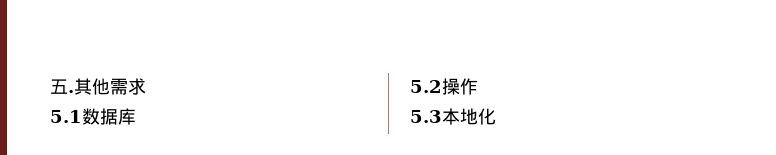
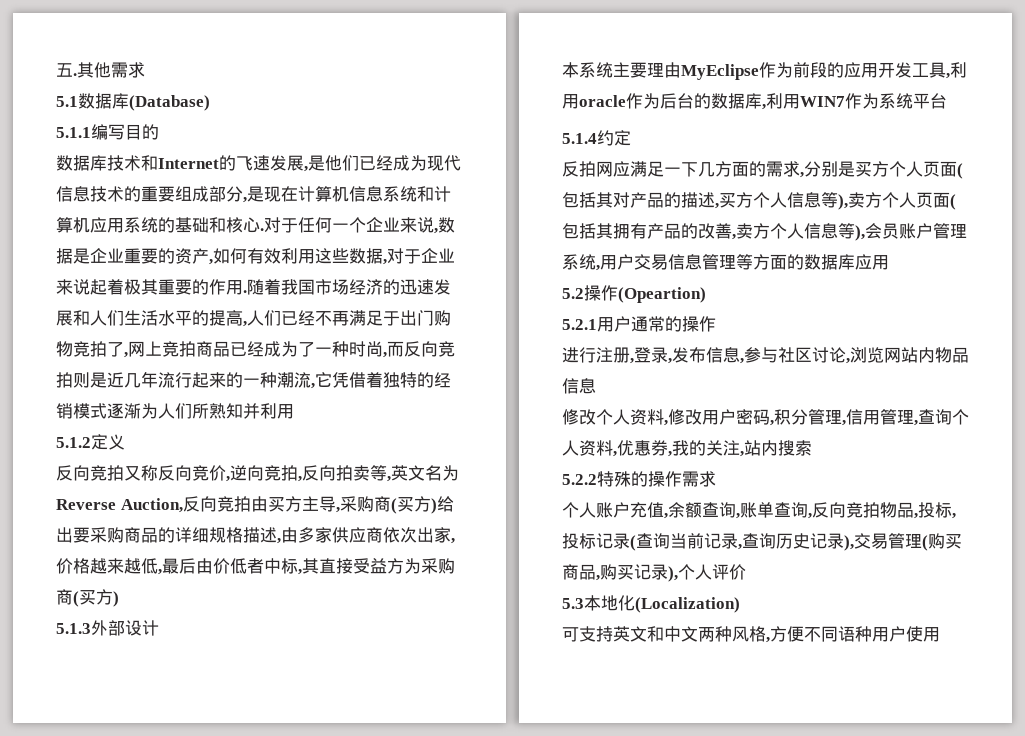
- 5.1数据库
- 5.2操作
- 5.3本地化
+ 5.1数据库(Database)
+ 5.1.1编写目的
+ 数据库技术和Internet的飞速发展,是他们已经成为现代信息技术的重要组成部分,是现在计算机信息系统和计算机应用系统的基础和核心.对于任何一个企业来说,数据是企业重要的资产,如何有效利用这些数据,对于企业来说起着极其重要的作用.随着我国市场经济的迅速发展和人们生活水平的提高,人们已经不再满足于出门购物竞拍了,网上竞拍商品已经成为了一种时尚,而反向竞拍则是近几年流行起来的一种潮流,它凭借着独特的经销模式逐渐为人们所熟知并利用
+ 5.1.2定义
+ 反向竞拍又称反向竞价,逆向竞拍,反向拍卖等,英文名为Reverse Auction,反向竞拍由买方主导,采购商(买方)给出要采购商品的详细规格描述,由多家供应商依次出家,价格越来越低,最后由价低者中标,其直接受益方为采购商(买方)
+ 5.1.3外部设计
+ 本系统主要理由MyEclipse作为前段的应用开发工具,利用oracle作为后台的数据库,利用WIN7作为系统平台
+ 5.1.4约定
+ 反拍网应满足一下几方面的需求,分别是买方个人页面(包括其对产品的描述,买方个人信息等),卖方个人页面(包括其拥有产品的改善,卖方个人信息等),会员账户管理系统,用户交易信息管理等方面的数据库应用
+ 5.2操作(Opeartion)
+ 5.2.1用户通常的操作
+ 进行注册,登录,发布信息,参与社区讨论,浏览网站内物品信息
+ 修改个人资料,修改用户密码,积分管理,信用管理,查询个人资料,优惠券,我的关注,站内搜索
+ 5.2.2特殊的操作需求
+ 个人账户充值,余额查询,账单查询,反向竞拍物品,投标,投标记录(查询当前记录,查询历史记录),交易管理(购买商品,购买记录),个人评价
+ 5.3本地化(Localization)
+ 可支持英文和中文两种风格,方便不同语种用户使用

